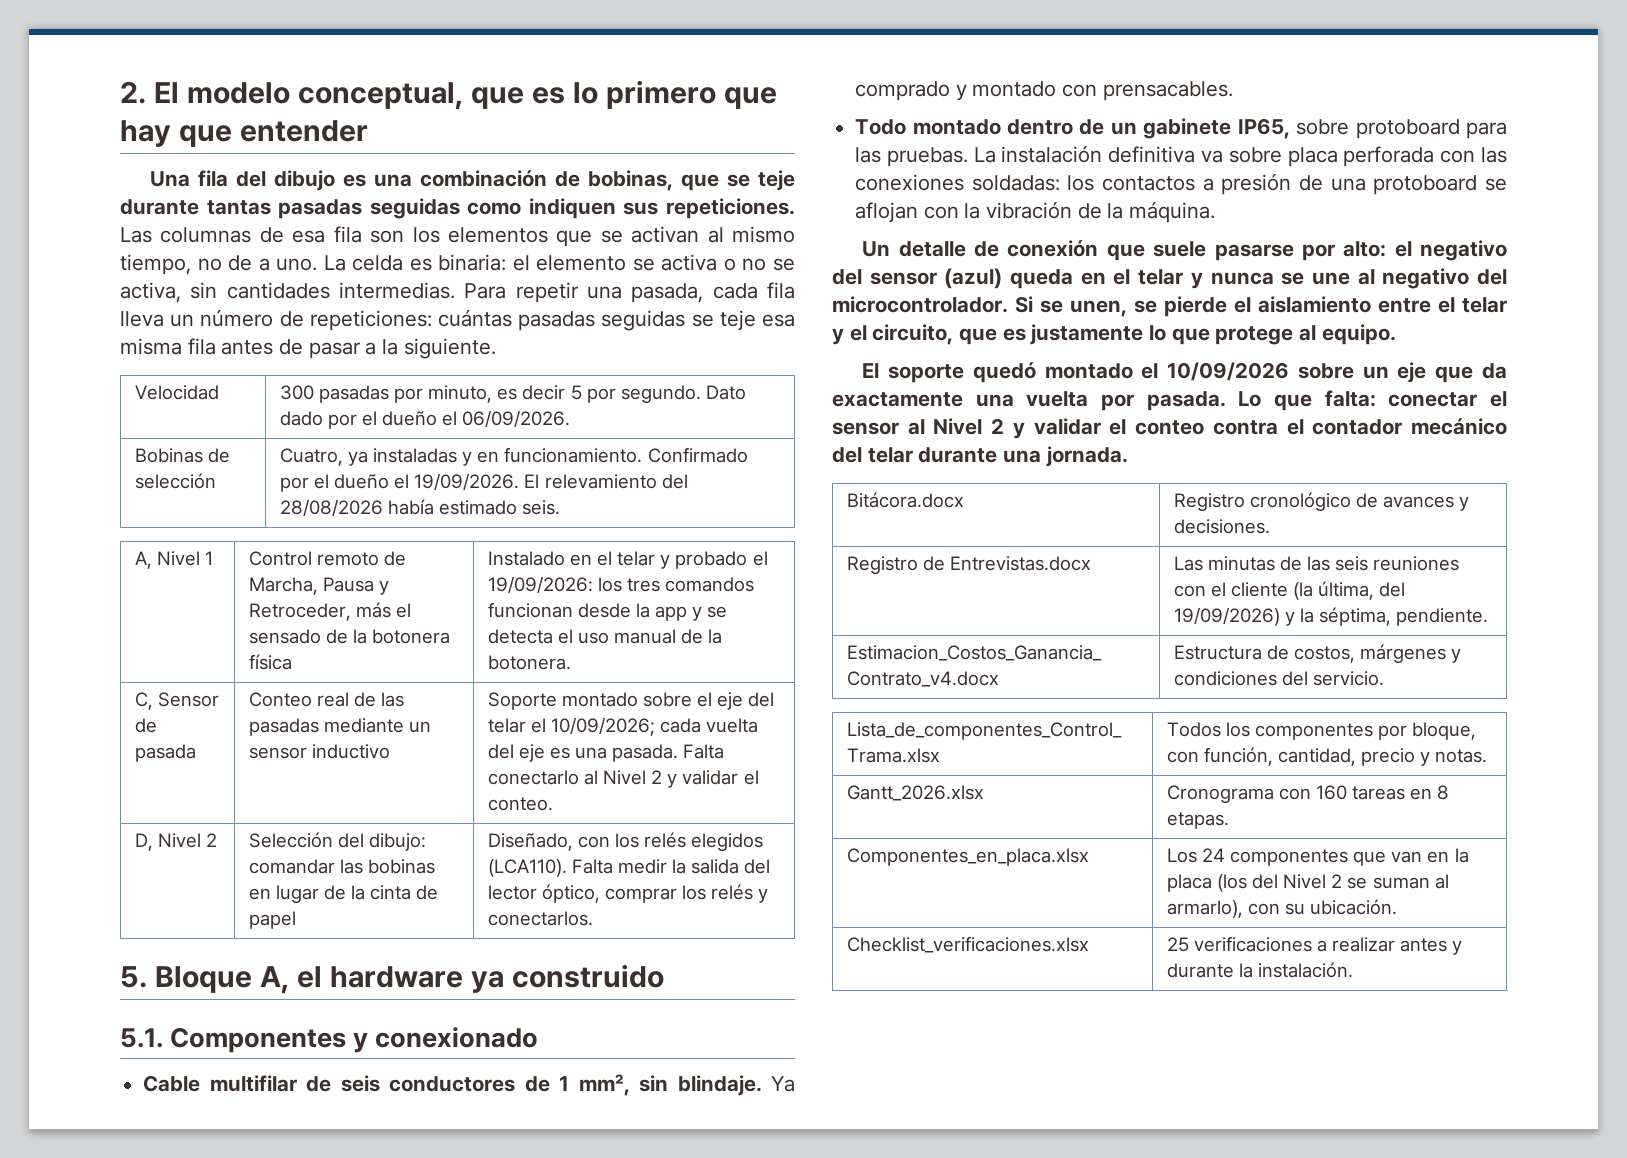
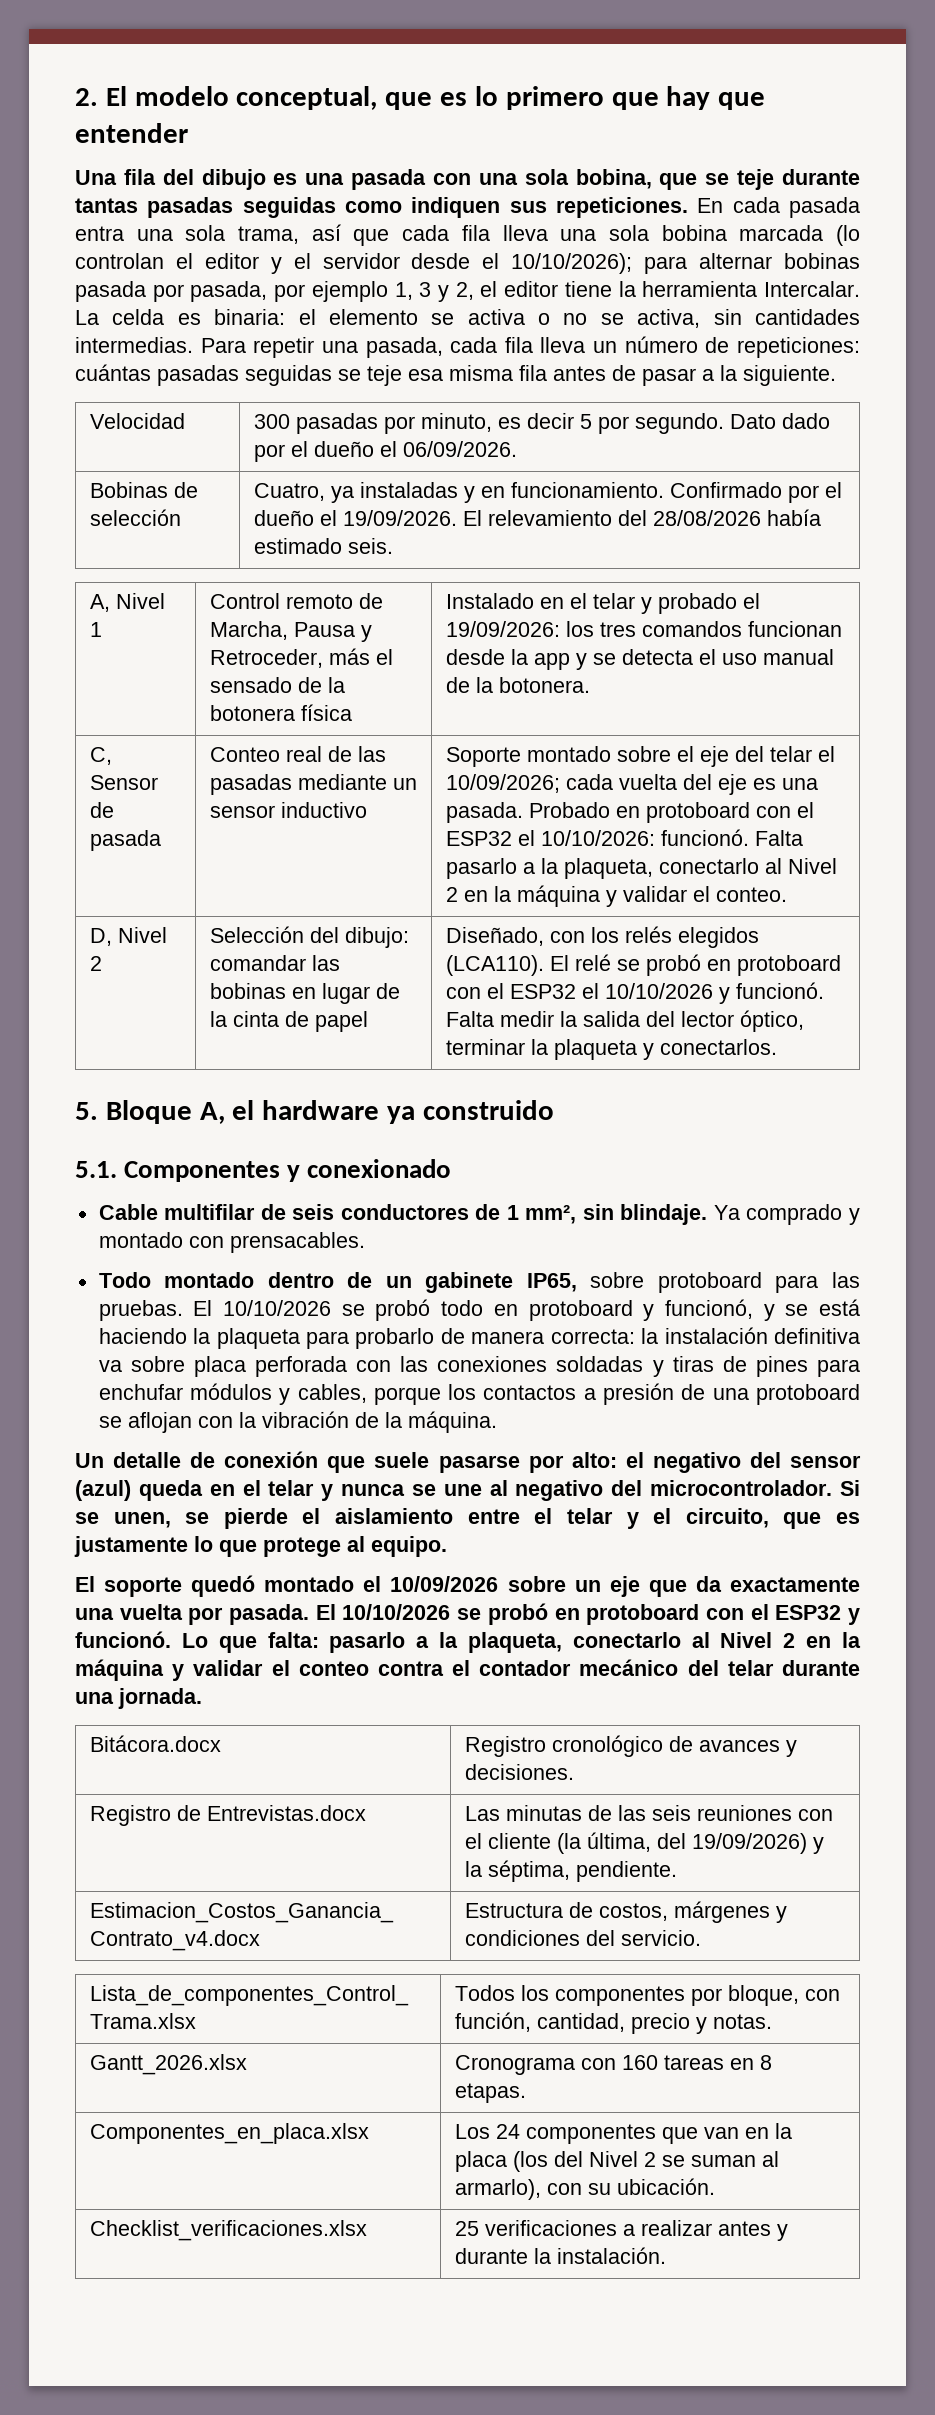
- Una fila del dibujo es una combinación de bobinas, que se teje durante tantas pasadas seguidas como indiquen sus repeticiones.
+ Una fila del dibujo es una pasada con una sola bobina, que se teje durante tantas pasadas seguidas como indiquen sus repeticiones.
- Las columnas de esa fila son los elementos que se activan al mismo tiempo, no de a uno.
+ En cada pasada entra una sola trama, así que cada fila lleva una sola bobina marcada (lo controlan el editor y el servidor desde el 10/10/2026); para alternar bobinas pasada por pasada, por ejemplo 1, 3 y 2, el editor tiene la herramienta Intercalar.
- Falta conectarlo al Nivel 2 y validar el conteo.
+ Probado en protoboard con el ESP32 el 10/10/2026: funcionó. Falta pasarlo a la plaqueta, conectarlo al Nivel 2 en la máquina y validar el conteo.
+ El relé se probó en protoboard con el ESP32 el 10/10/2026 y funcionó.
- Falta medir la salida del lector óptico, comprar los relés y conectarlos.
+ Falta medir la salida del lector óptico, terminar la plaqueta y conectarlos.
- La instalación definitiva va sobre placa perforada con las conexiones soldadas: los contactos a presión de una protoboard se aflojan con la vibración de la máquina.
+ El 10/10/2026 se probó todo en protoboard y funcionó, y se está haciendo la plaqueta para probarlo de manera correcta: la instalación definitiva va sobre placa perforada con las conexiones soldadas y tiras de pines para enchufar módulos y cables, porque los contactos a presión de una protoboard se aflojan con la vibración de la máquina.
- Lo que falta: conectar el sensor al Nivel 2 y validar el conteo contra el contador mecánico del telar durante una jornada.
+ El 10/10/2026 se probó en protoboard con el ESP32 y funcionó. Lo que falta: pasarlo a la plaqueta, conectarlo al Nivel 2 en la máquina y validar el conteo contra el contador mecánico del telar durante una jornada.

